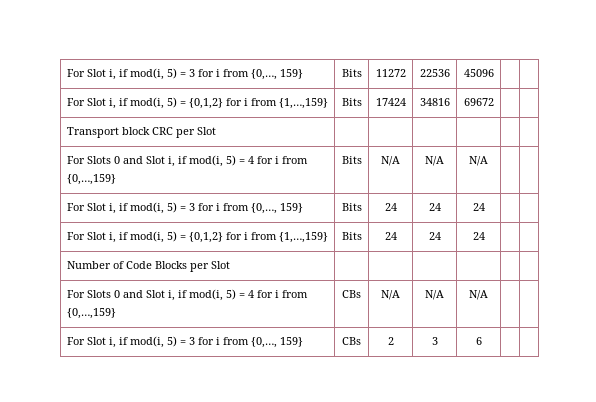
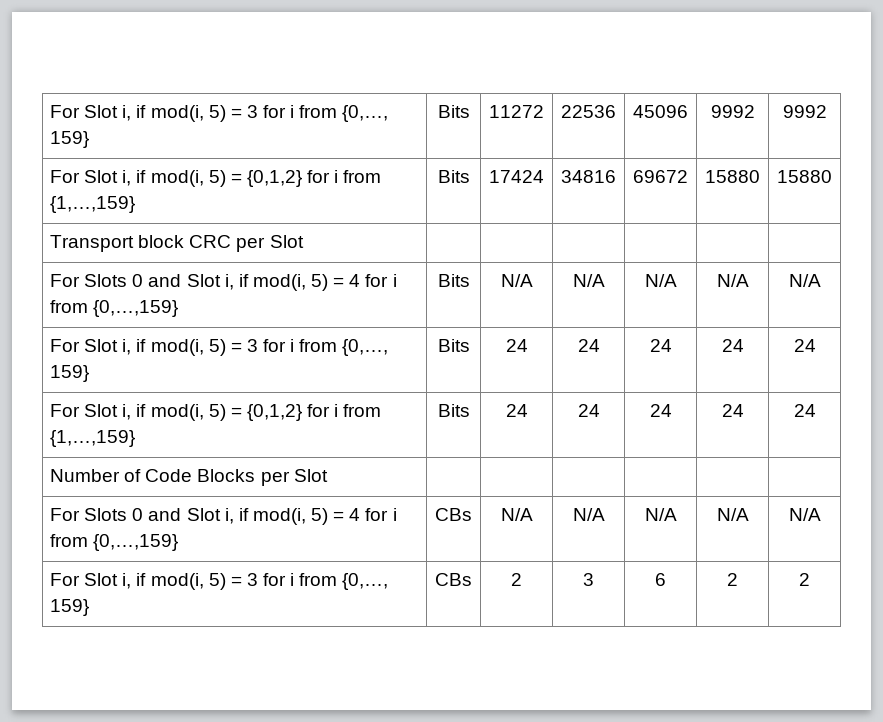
- For Slot i, if mod(i, 5) = 3 for i from {0,…, 159} | Bits | 11272 | 22536 | 45096 | |
+ For Slot i, if mod(i, 5) = 3 for i from {0,…, 159} | Bits | 11272 | 22536 | 45096 | 9992 | 9992
- For Slot i, if mod(i, 5) = {0,1,2} for i from {1,…,159} | Bits | 17424 | 34816 | 69672 | |
+ For Slot i, if mod(i, 5) = {0,1,2} for i from {1,…,159} | Bits | 17424 | 34816 | 69672 | 15880 | 15880
- For Slots 0 and Slot i, if mod(i, 5) = 4 for i from {0,…,159} | Bits | N/A | N/A | N/A | |
+ For Slots 0 and Slot i, if mod(i, 5) = 4 for i from {0,…,159} | Bits | N/A | N/A | N/A | N/A | N/A
- For Slot i, if mod(i, 5) = 3 for i from {0,…, 159} | Bits | 24 | 24 | 24 | |
+ For Slot i, if mod(i, 5) = 3 for i from {0,…, 159} | Bits | 24 | 24 | 24 | 24 | 24
- For Slot i, if mod(i, 5) = {0,1,2} for i from {1,…,159} | Bits | 24 | 24 | 24 | |
+ For Slot i, if mod(i, 5) = {0,1,2} for i from {1,…,159} | Bits | 24 | 24 | 24 | 24 | 24
- For Slots 0 and Slot i, if mod(i, 5) = 4 for i from {0,…,159} | CBs | N/A | N/A | N/A | |
+ For Slots 0 and Slot i, if mod(i, 5) = 4 for i from {0,…,159} | CBs | N/A | N/A | N/A | N/A | N/A
- For Slot i, if mod(i, 5) = 3 for i from {0,…, 159} | CBs | 2 | 3 | 6 | |
+ For Slot i, if mod(i, 5) = 3 for i from {0,…, 159} | CBs | 2 | 3 | 6 | 2 | 2

